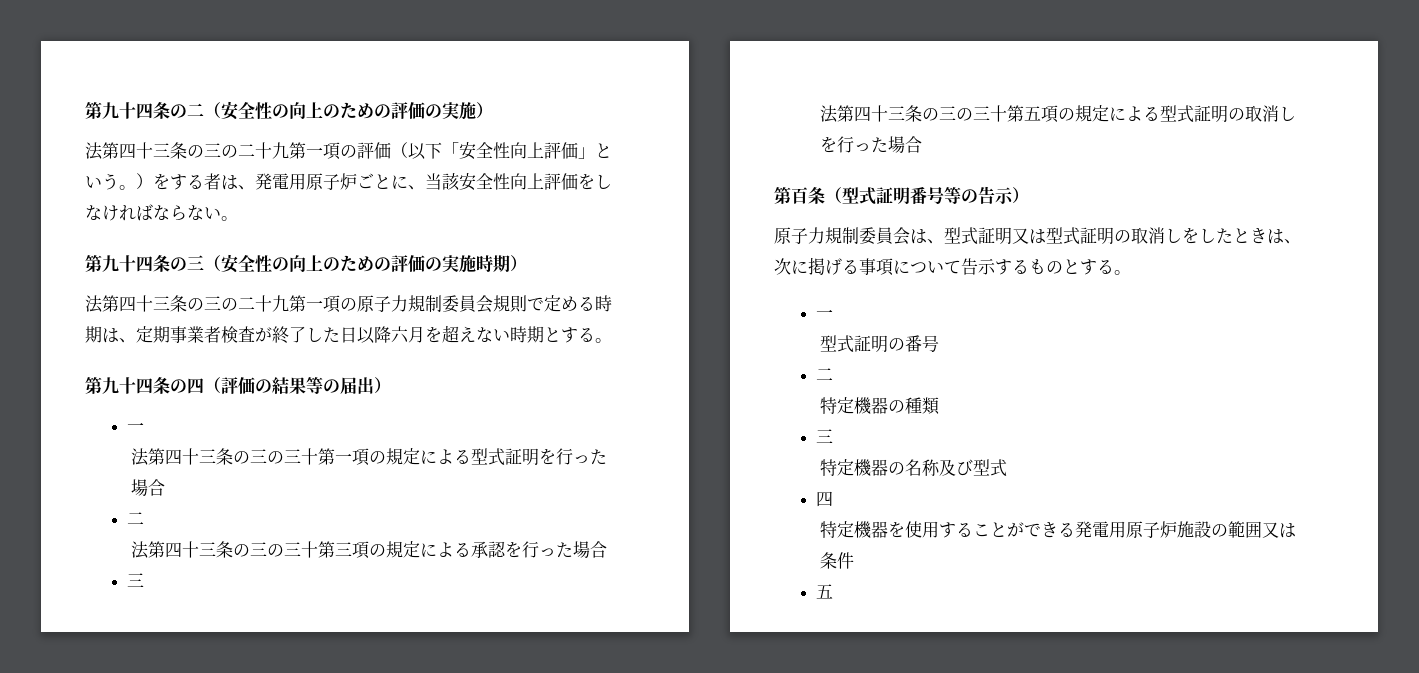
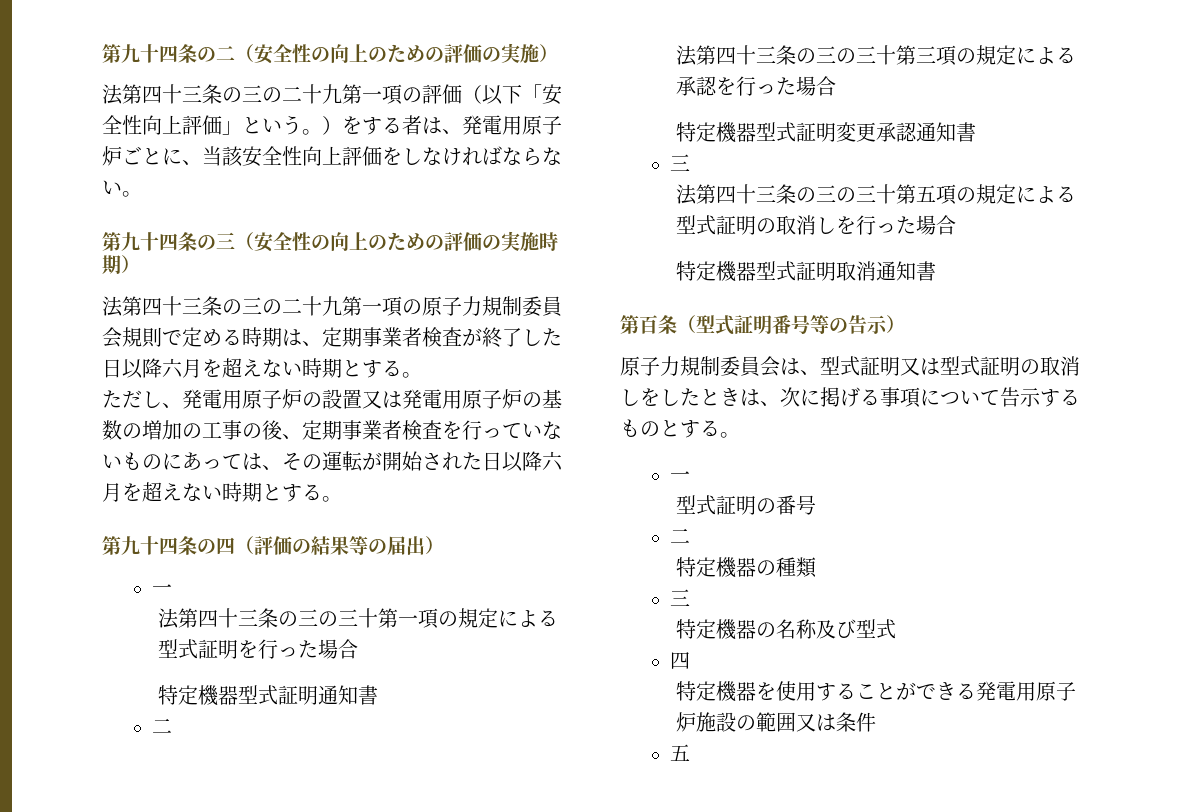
+ ただし、発電用原子炉の設置又は発電用原子炉の基数の増加の工事の後、定期事業者検査を行っていないものにあっては、その運転が開始された日以降六月を超えない時期とする。
+ 特定機器型式証明通知書
+ 特定機器型式証明変更承認通知書
+ 特定機器型式証明取消通知書

